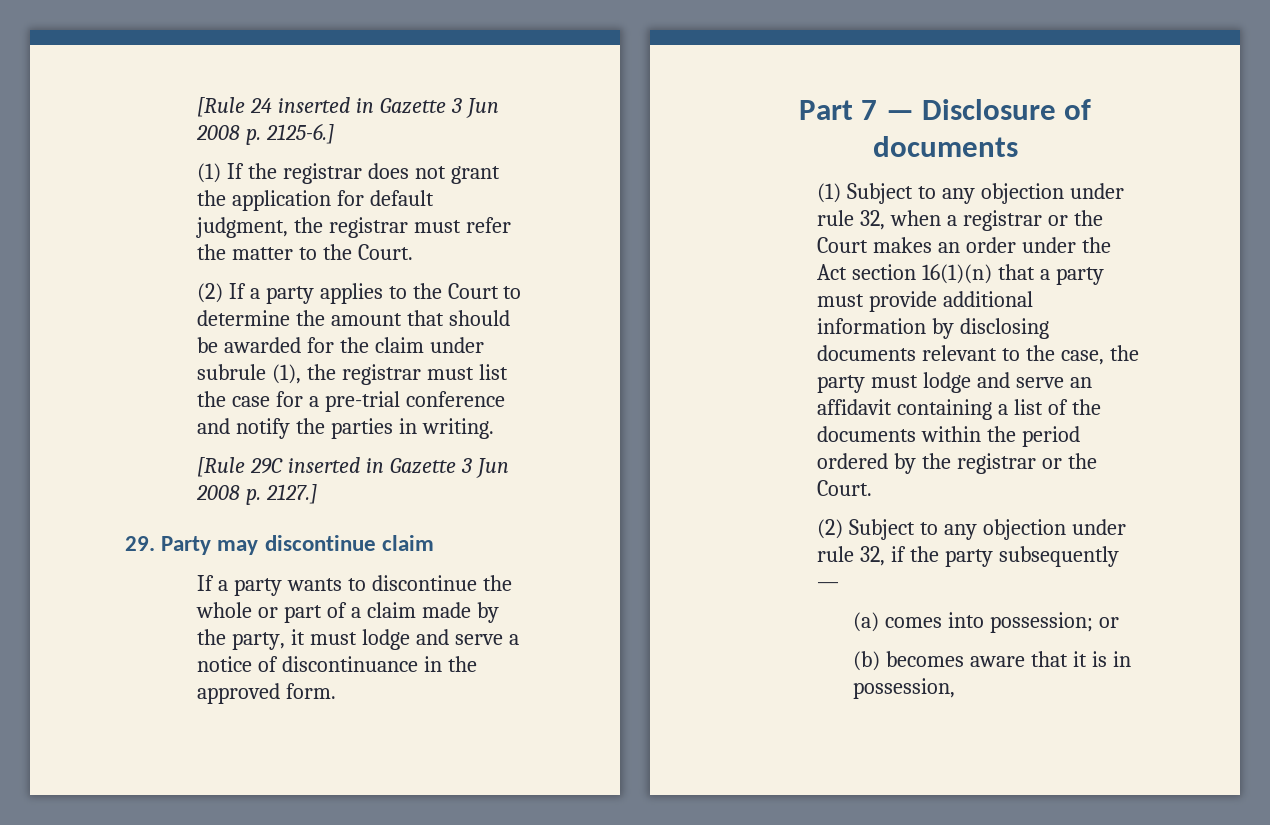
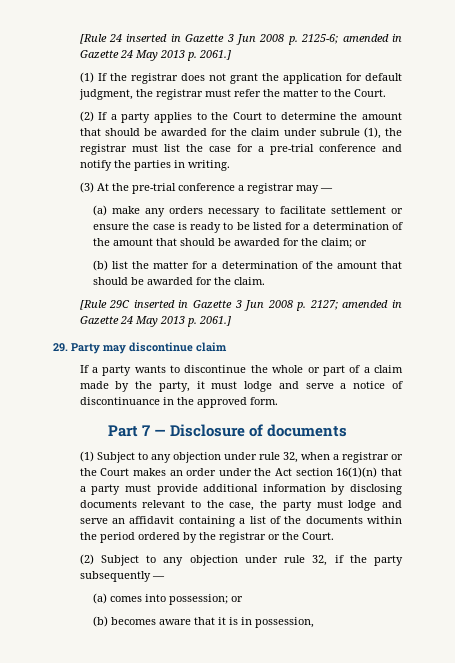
- [Rule 24 inserted in Gazette 3 Jun 2008 p. 2125-6.]
+ [Rule 24 inserted in Gazette 3 Jun 2008 p. 2125-6; amended in Gazette 24 May 2013 p. 2061.]
+ (3) At the pre-trial conference a registrar may —
+ (a) make any orders necessary to facilitate settlement or ensure the case is ready to be listed for a determination of the amount that should be awarded for the claim; or
+ (b) list the matter for a determination of the amount that should be awarded for the claim.
- [Rule 29C inserted in Gazette 3 Jun 2008 p. 2127.]
+ [Rule 29C inserted in Gazette 3 Jun 2008 p. 2127; amended in Gazette 24 May 2013 p. 2061.]

